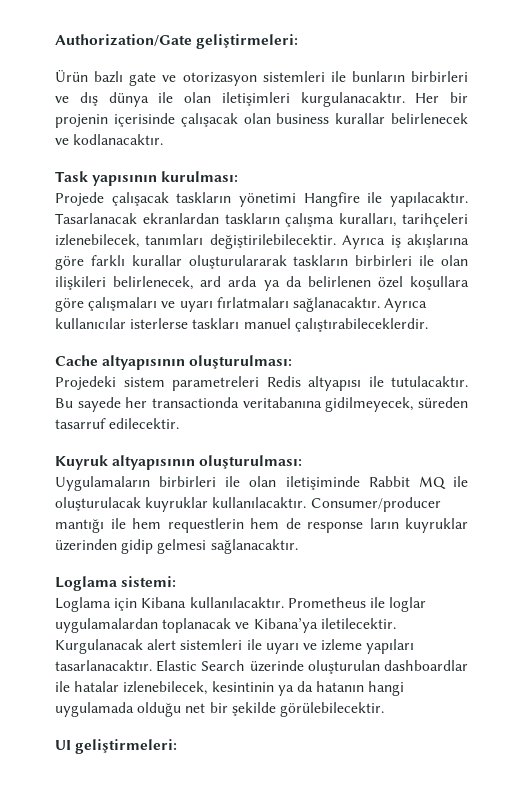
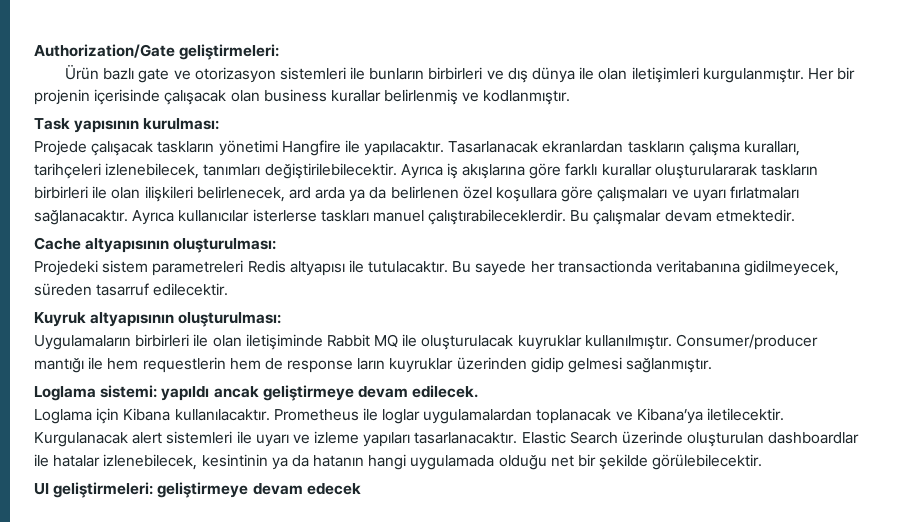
- Ürün bazlı gate ve otorizasyon sistemleri ile bunların birbirleri ve dış dünya ile olan iletişimleri kurgulanacaktır.
+ Ürün bazlı gate ve otorizasyon sistemleri ile bunların birbirleri ve dış dünya ile olan iletişimleri kurgulanmıştır.
- Her bir projenin içerisinde çalışacak olan business kurallar belirlenecek ve kodlanacaktır.
+ Her bir projenin içerisinde çalışacak olan business kurallar belirlenmiş ve kodlanmıştır.
+ Bu çalışmalar devam etmektedir.
- Uygulamaların birbirleri ile olan iletişiminde Rabbit MQ ile oluşturulacak kuyruklar kullanılacaktır.
+ Uygulamaların birbirleri ile olan iletişiminde Rabbit MQ ile oluşturulacak kuyruklar kullanılmıştır.
- Consumer/producer mantığı ile hem requestlerin hem de response ların kuyruklar üzerinden gidip gelmesi sağlanacaktır.
+ Consumer/producer mantığı ile hem requestlerin hem de response ların kuyruklar üzerinden gidip gelmesi sağlanmıştır.
- Loglama sistemi:
+ Loglama sistemi: yapıldı ancak geliştirmeye devam edilecek.
- UI geliştirmeleri:
+ UI geliştirmeleri: geliştirmeye devam edecek

